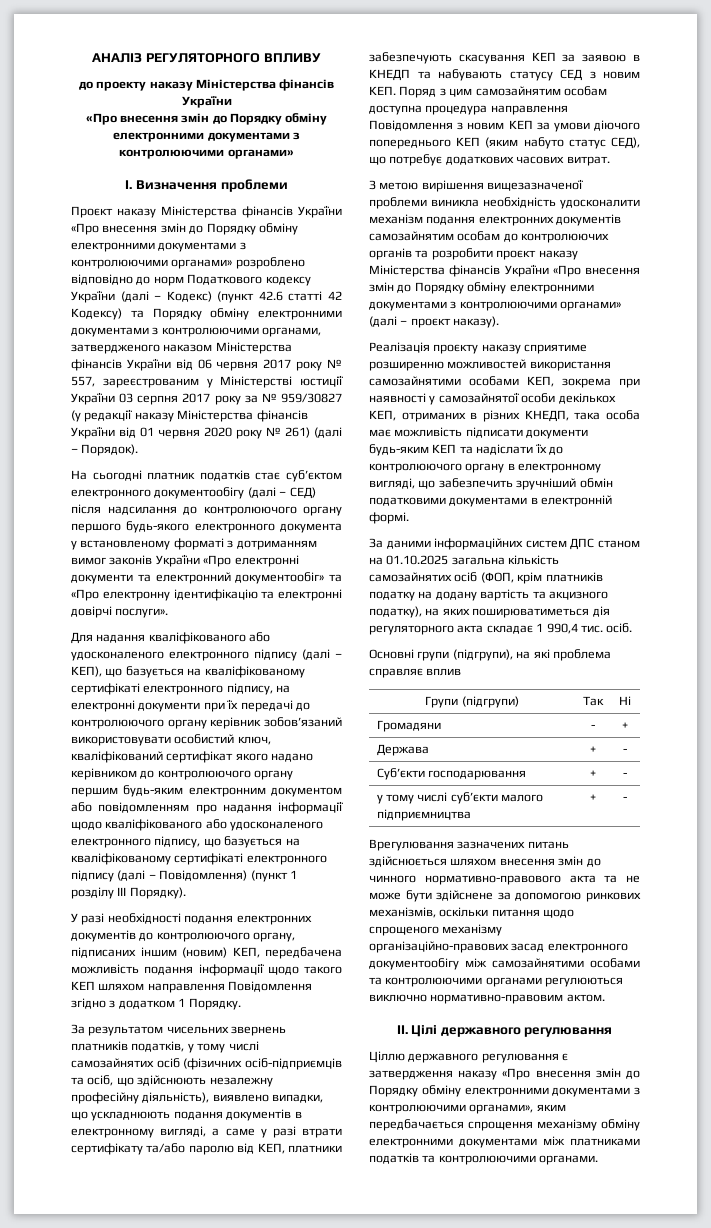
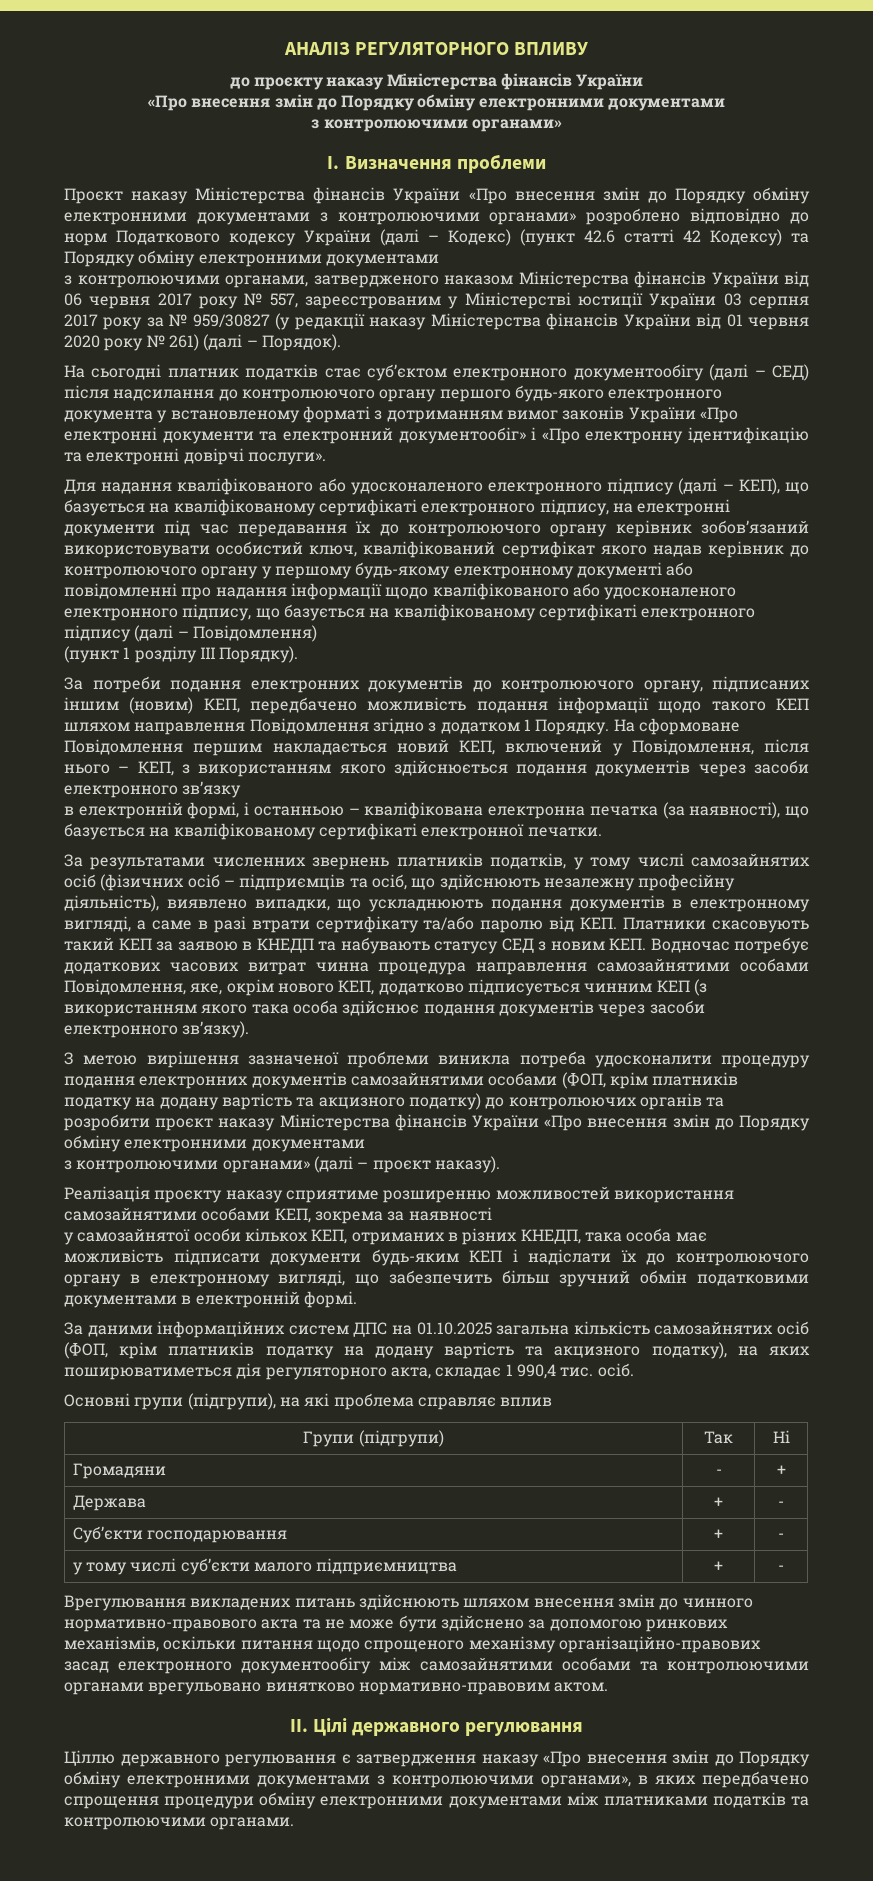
- до проекту наказу Міністерства фінансів України
- «Про внесення змін до Порядку обміну електронними документами з контролюючими органами»
+ до проєкту наказу Міністерства фінансів України
+ «Про внесення змін до Порядку обміну електронними документами
+ з контролюючими органами»
- Проєкт наказу Міністерства фінансів України «Про внесення змін до Порядку обміну електронними документами з контролюючими органами» розроблено відповідно до норм Податкового кодексу України (далі – Кодекс) (пункт 42.6 статті 42 Кодексу) та Порядку обміну електронними документами з контролюючими органами, затвердженого наказом Міністерства фінансів України від 06 червня 2017 року № 557, зареєстрованим у Міністерстві юстиції України 03 серпня 2017 року за № 959/30827 (у редакції наказу Міністерства фінансів України від 01 червня 2020 року № 261) (далі – Порядок).
+ Проєкт наказу Міністерства фінансів України «Про внесення змін до Порядку обміну електронними документами з контролюючими органами» розроблено відповідно до норм Податкового кодексу України (далі – Кодекс) (пункт 42.6 статті 42 Кодексу) та Порядку обміну електронними документами
+ з контролюючими органами, затвердженого наказом Міністерства фінансів України від 06 червня 2017 року № 557, зареєстрованим у Міністерстві юстиції України 03 серпня 2017 року за № 959/30827 (у редакції наказу Міністерства фінансів України від 01 червня 2020 року № 261) (далі – Порядок).
- На сьогодні платник податків стає суб’єктом електронного документообігу (далі – СЕД) після надсилання до контролюючого органу першого будь-якого електронного документа у встановленому форматі з дотриманням вимог законів України «Про електронні документи та електронний документообіг» та «Про електронну ідентифікацію та електронні довірчі послуги».
+ На сьогодні платник податків стає суб’єктом електронного документообігу (далі – СЕД) після надсилання до контролюючого органу першого будь-якого електронного документа у встановленому форматі з дотриманням вимог законів України «Про електронні документи та електронний документообіг» і «Про електронну ідентифікацію та електронні довірчі послуги».
- Для надання кваліфікованого або удосконаленого електронного підпису (далі – КЕП), що базується на кваліфікованому сертифікаті електронного підпису, на електронні документи при їх передачі до контролюючого органу керівник зобов’язаний використовувати особистий ключ, кваліфікований сертифікат якого надано керівником до контролюючого органу першим будь-яким електронним документом або повідомленням про надання інформації щодо кваліфікованого або удосконаленого електронного підпису, що базується на кваліфікованому сертифікаті електронного підпису (далі – Повідомлення) (пункт 1 розділу ІІІ Порядку).
+ Для надання кваліфікованого або удосконаленого електронного підпису (далі – КЕП), що базується на кваліфікованому сертифікаті електронного підпису, на електронні документи під час передавання їх до контролюючого органу керівник зобов’язаний використовувати особистий ключ, кваліфікований сертифікат якого надав керівник до контролюючого органу у першому будь-якому електронному документі або повідомленні про надання інформації щодо кваліфікованого або удосконаленого електронного підпису, що базується на кваліфікованому сертифікаті електронного підпису (далі – Повідомлення)
+ (пункт 1 розділу ІІІ Порядку).
- У разі необхідності подання електронних документів до контролюючого органу, підписаних іншим (новим) КЕП, передбачена можливість подання інформації щодо такого КЕП шляхом направлення Повідомлення згідно з додатком 1 Порядку.
- За результатом чисельних звернень платників податків, у тому числі самозайнятих осіб (фізичних осіб-підприємців та осіб, що здійснюють незалежну професійну діяльність), виявлено випадки, що ускладнюють подання документів в електронному вигляді, а саме у разі втрати сертифікату та/або паролю від КЕП, платники забезпечують скасування КЕП за заявою в КНЕДП та набувають статусу СЕД з новим КЕП. Поряд з цим самозайнятим особам доступна процедура направлення Повідомлення з новим КЕП за умови діючого попереднього КЕП (яким набуто статус СЕД), що потребує додаткових часових витрат.
+ За потреби подання електронних документів до контролюючого органу, підписаних іншим (новим) КЕП, передбачено можливість подання інформації щодо такого КЕП шляхом направлення Повідомлення згідно з додатком 1 Порядку. На сформоване Повідомлення першим накладається новий КЕП, включений у Повідомлення, після нього – КЕП, з використанням якого здійснюється подання документів через засоби електронного зв’язку
+ в електронній формі, і останньою – кваліфікована електронна печатка (за наявності), що базується на кваліфікованому сертифікаті електронної печатки.
+ За результатами численних звернень платників податків, у тому числі самозайнятих осіб (фізичних осіб – підприємців та осіб, що здійснюють незалежну професійну діяльність), виявлено випадки, що ускладнюють подання документів в електронному вигляді, а саме в разі втрати сертифікату та/або паролю від КЕП. Платники скасовують такий КЕП за заявою в КНЕДП та набувають статусу СЕД з новим КЕП. Водночас потребує додаткових часових витрат чинна процедура направлення самозайнятими особами Повідомлення, яке, окрім нового КЕП, додатково підписується чинним КЕП (з використанням якого така особа здійснює подання документів через засоби електронного зв’язку).
- З метою вирішення вищезазначеної проблеми виникла необхідність удосконалити механізм подання електронних документів самозайнятим особам до контролюючих органів та розробити проєкт наказу Міністерства фінансів України «Про внесення змін до Порядку обміну електронними документами з контролюючими органами» (далі – проєкт наказу).
+ З метою вирішення зазначеної проблеми виникла потреба удосконалити процедуру подання електронних документів самозайнятими особами (ФОП, крім платників податку на додану вартість та акцизного податку) до контролюючих органів та розробити проєкт наказу Міністерства фінансів України «Про внесення змін до Порядку обміну електронними документами
+ з контролюючими органами» (далі – проєкт наказу).
- Реалізація проєкту наказу сприятиме розширенню можливостей використання самозайнятими особами КЕП, зокрема при наявності у самозайнятої особи декількох КЕП, отриманих в різних КНЕДП, така особа має можливість підписати документи будь-яким КЕП та надіслати їх до контролюючого органу в електронному вигляді, що забезпечить зручніший обмін податковими документами в електронній формі.
+ Реалізація проєкту наказу сприятиме розширенню можливостей використання самозайнятими особами КЕП, зокрема за наявності
+ у самозайнятої особи кількох КЕП, отриманих в різних КНЕДП, така особа має можливість підписати документи будь-яким КЕП і надіслати їх до контролюючого органу в електронному вигляді, що забезпечить більш зручний обмін податковими документами в електронній формі.
- За даними інформаційних систем ДПС станом на 01.10.2025 загальна кількість самозайнятих осіб (ФОП, крім платників податку на додану вартість та акцизного податку), на яких поширюватиметься дія регуляторного акта складає 1 990,4 тис. осіб.
+ За даними інформаційних систем ДПС на 01.10.2025 загальна кількість самозайнятих осіб (ФОП, крім платників податку на додану вартість та акцизного податку), на яких поширюватиметься дія регуляторного акта, складає 1 990,4 тис. осіб.
- Врегулювання зазначених питань здійснюється шляхом внесення змін до чинного нормативно-правового акта та не може бути здійснене за допомогою ринкових механізмів, оскільки питання щодо спрощеного механізму організаційно-правових засад електронного документообігу між самозайнятими особами та контролюючими органами регулюються виключно нормативно-правовим актом.
+ Врегулювання викладених питань здійснюють шляхом внесення змін до чинного нормативно-правового акта та не може бути здійснено за допомогою ринкових механізмів, оскільки питання щодо спрощеного механізму організаційно-правових засад електронного документообігу між самозайнятими особами та контролюючими органами врегульовано винятково нормативно-правовим актом.
- Ціллю державного регулювання є затвердження наказу «Про внесення змін до Порядку обміну електронними документами з контролюючими органами», яким передбачається спрощення механізму обміну електронними документами між платниками податків та контролюючими органами.
+ Ціллю державного регулювання є затвердження наказу «Про внесення змін до Порядку обміну електронними документами з контролюючими органами», в яких передбачено спрощення процедури обміну електронними документами між платниками податків та контролюючими органами.

